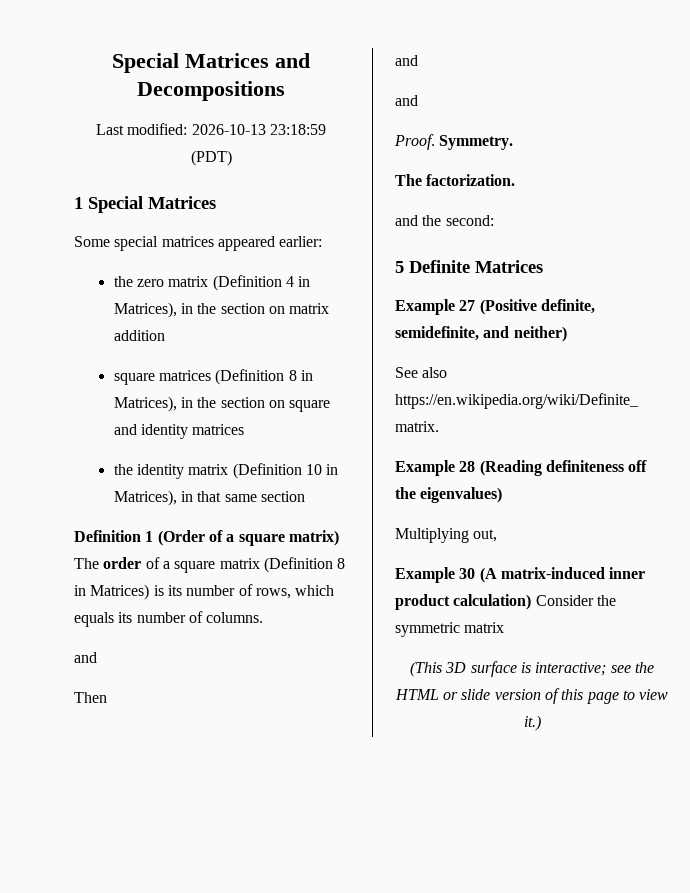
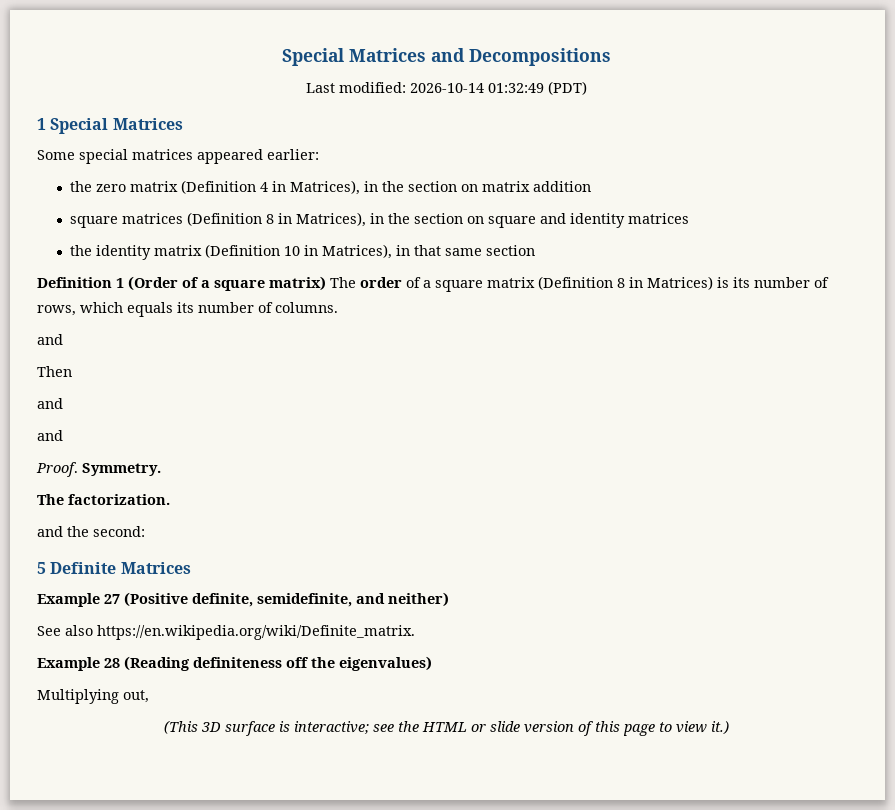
- Last modified: 2026-10-13 23:18:59 (PDT)
+ Last modified: 2026-10-14 01:32:49 (PDT)
- Example 30 (A matrix-induced inner product calculation) Consider the symmetric matrix

